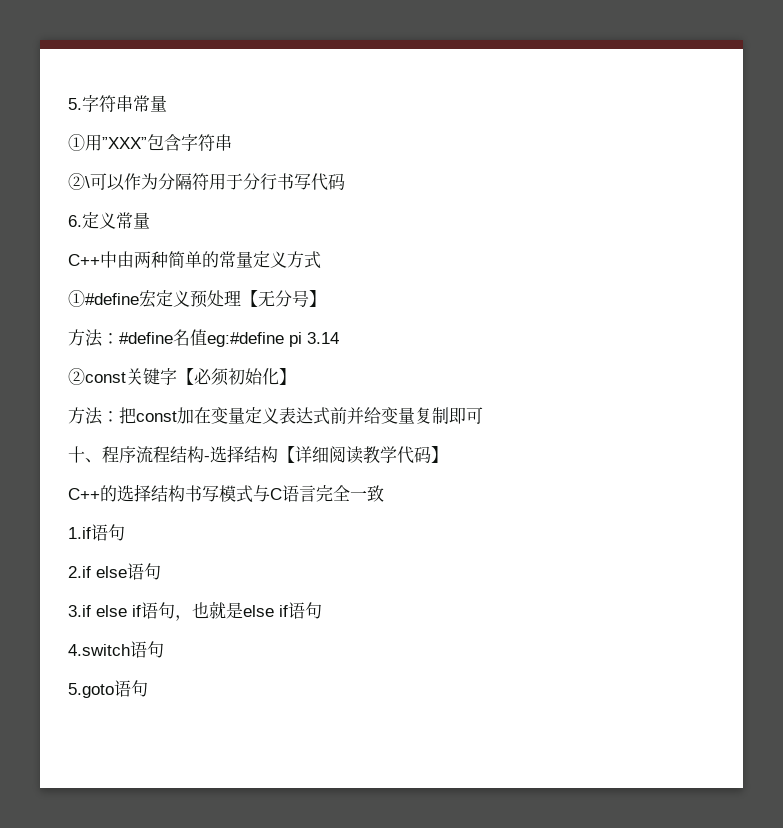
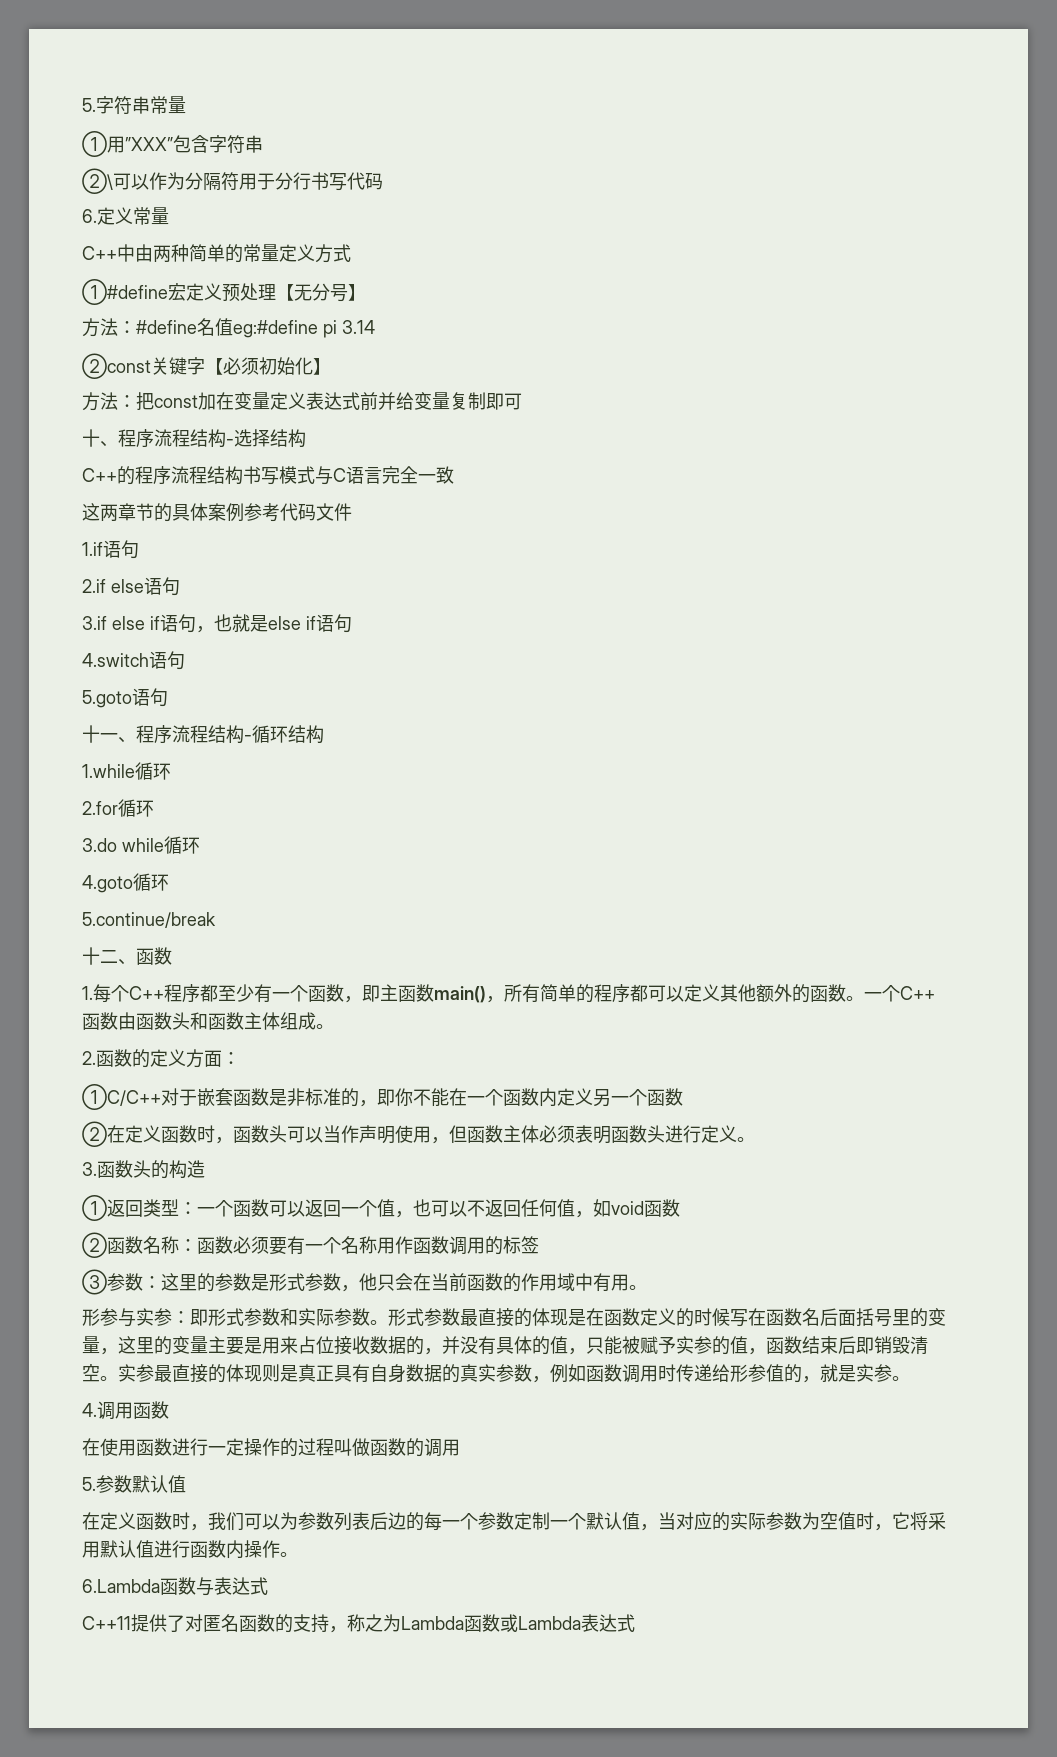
- 十、程序流程结构-选择结构【详细阅读教学代码】
+ 十、程序流程结构-选择结构
- C++的选择结构书写模式与C语言完全一致
+ C++的程序流程结构书写模式与C语言完全一致
+ 这两章节的具体案例参考代码文件
+ 十一、程序流程结构-循环结构
+ 1.while循环
+ 2.for循环
+ 3.do while循环
+ 4.goto循环
+ 5.continue/break
+ 十二、函数
+ 1.每个C++程序都至少有一个函数，即主函数main()，所有简单的程序都可以定义其他额外的函数。一个C++函数由函数头和函数主体组成。
+ 2.函数的定义方面：
+ ①C/C++对于嵌套函数是非标准的，即你不能在一个函数内定义另一个函数
+ ②在定义函数时，函数头可以当作声明使用，但函数主体必须表明函数头进行定义。
+ 3.函数头的构造
+ ①返回类型：一个函数可以返回一个值，也可以不返回任何值，如void函数
+ ②函数名称：函数必须要有一个名称用作函数调用的标签
+ ③参数：这里的参数是形式参数，他只会在当前函数的作用域中有用。
+ 形参与实参：即形式参数和实际参数。形式参数最直接的体现是在函数定义的时候写在函数名后面括号里的变量，这里的变量主要是用来占位接收数据的，并没有具体的值，只能被赋予实参的值，函数结束后即销毁清空。实参最直接的体现则是真正具有自身数据的真实参数，例如函数调用时传递给形参值的，就是实参。
+ 4.调用函数
+ 在使用函数进行一定操作的过程叫做函数的调用
+ 5.参数默认值
+ 在定义函数时，我们可以为参数列表后边的每一个参数定制一个默认值，当对应的实际参数为空值时，它将采用默认值进行函数内操作。
+ 6.Lambda函数与表达式
+ C++11提供了对匿名函数的支持，称之为Lambda函数或Lambda表达式

